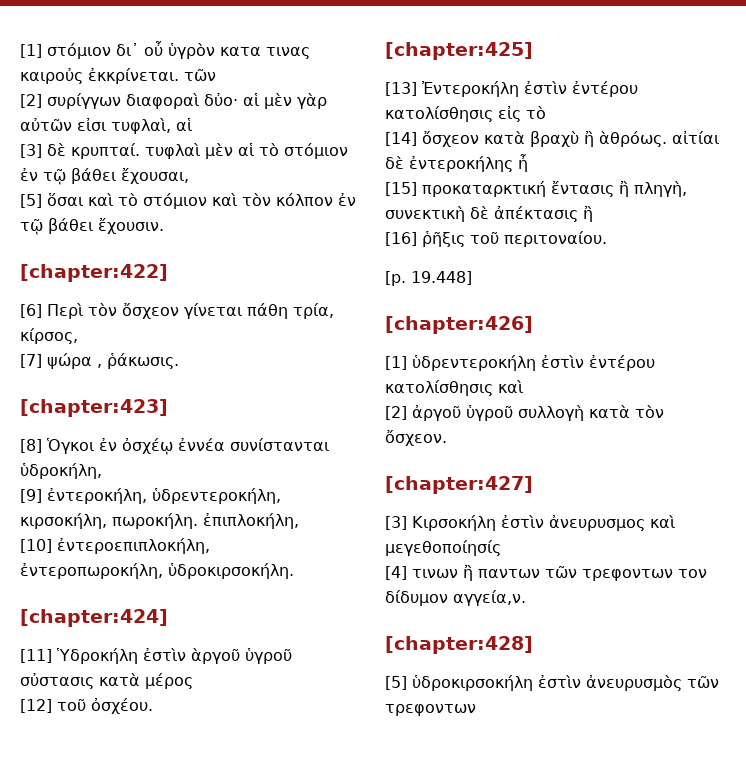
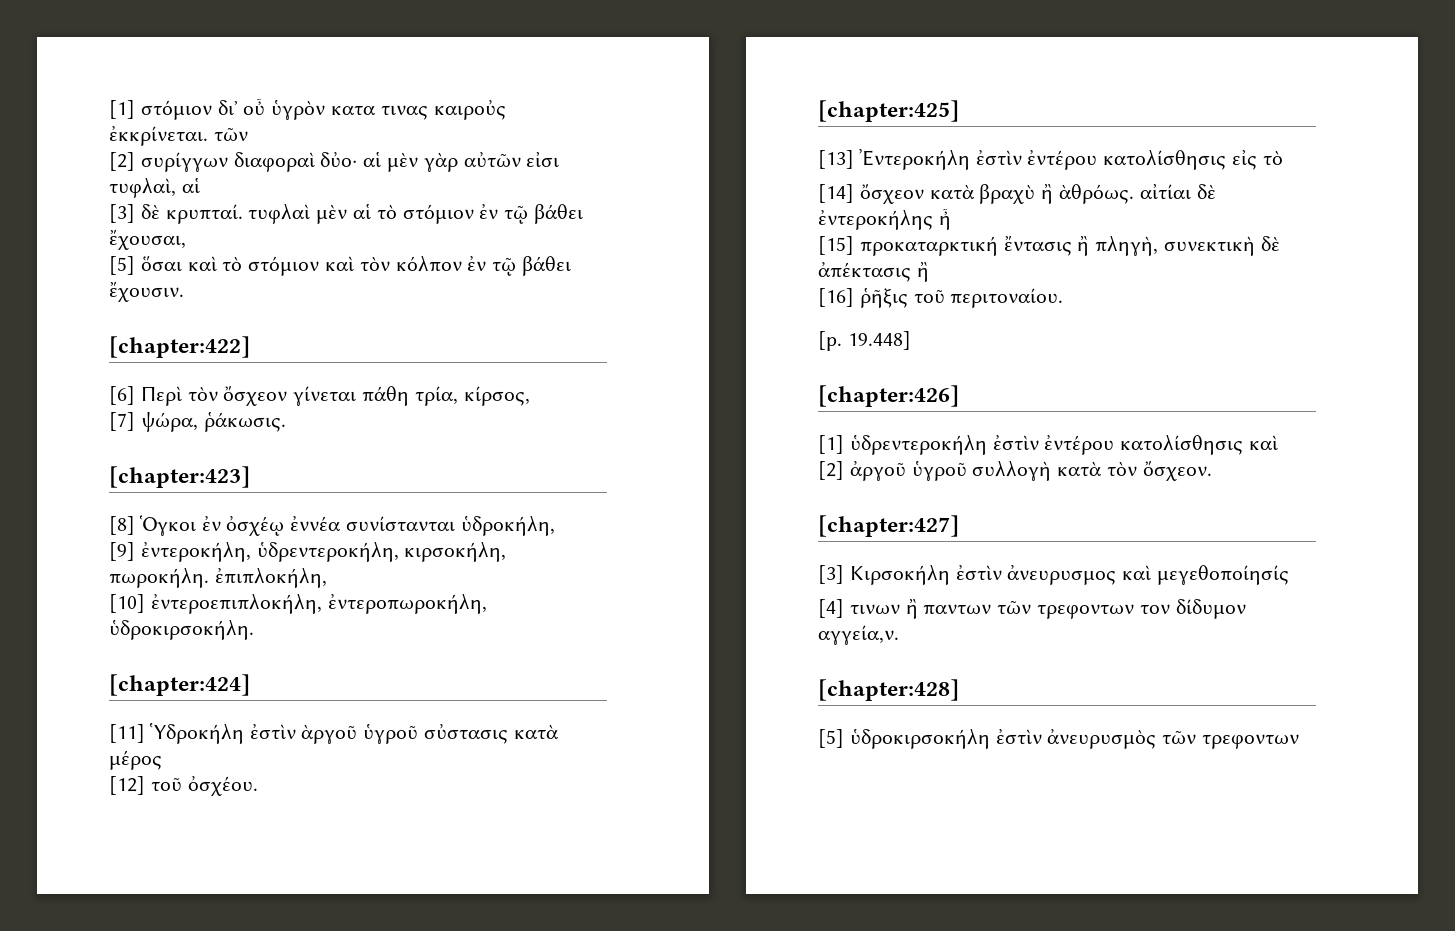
- [7] ψώρα , ῥάκωσις.
+ [7] ψώρα, ῥάκωσις.

